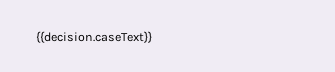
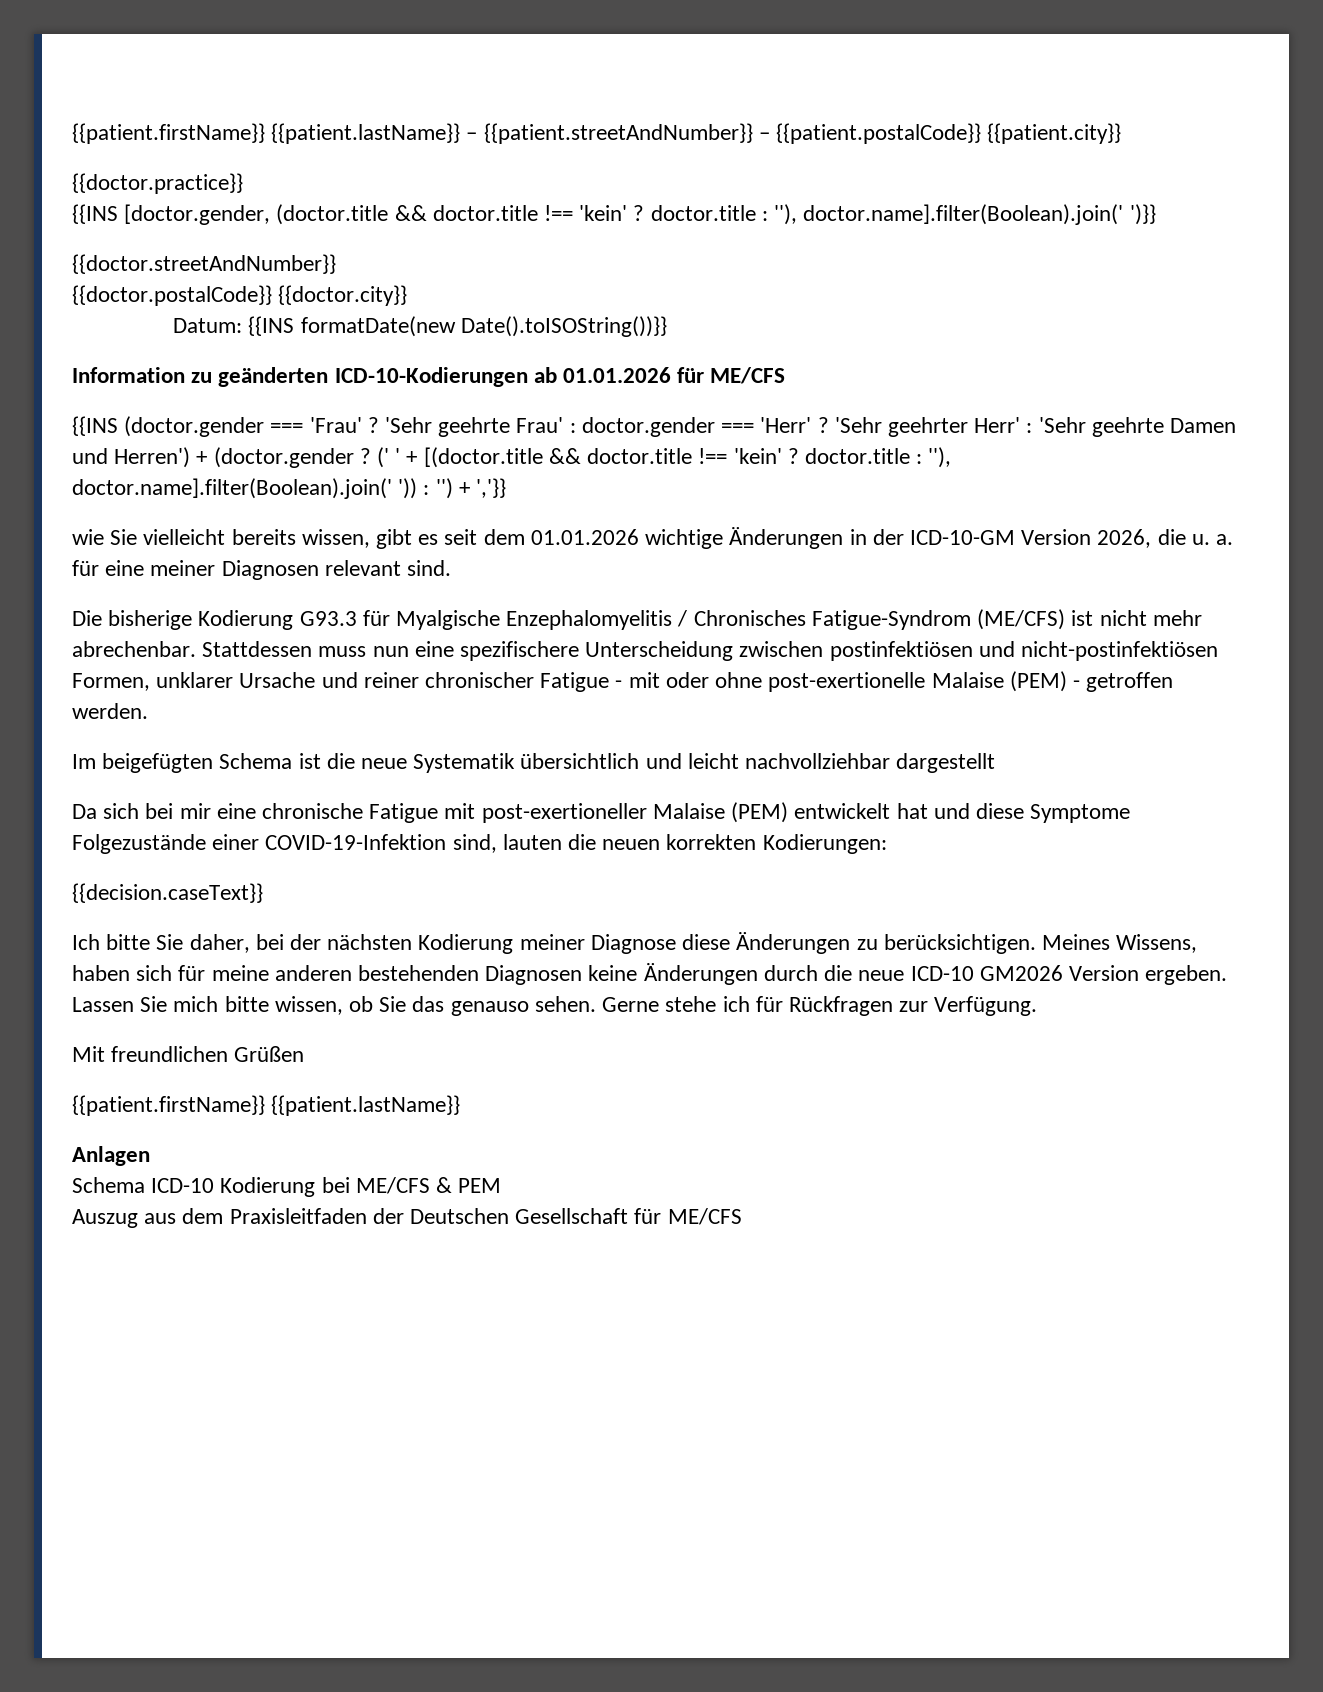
+ {{patient.firstName}} {{patient.lastName}} – {{patient.streetAndNumber}} – {{patient.postalCode}} {{patient.city}}
+ {{doctor.practice}}
+ {{INS [doctor.gender, (doctor.title && doctor.title !== 'kein' ? doctor.title : ''), doctor.name].filter(Boolean).join(' ')}}
+ {{doctor.streetAndNumber}}
+ {{doctor.postalCode}} {{doctor.city}}
+ Datum: {{INS formatDate(new Date().toISOString())}}
+ Information zu geänderten ICD-10-Kodierungen ab 01.01.2026 für ME/CFS
+ {{INS (doctor.gender === 'Frau' ? 'Sehr geehrte Frau' : doctor.gender === 'Herr' ? 'Sehr geehrter Herr' : 'Sehr geehrte Damen und Herren') + (doctor.gender ? (' ' + [(doctor.title && doctor.title !== 'kein' ? doctor.title : ''), doctor.name].filter(Boolean).join(' ')) : '') + ','}}
+ wie Sie vielleicht bereits wissen, gibt es seit dem 01.01.2026 wichtige Änderungen in der ICD-10-GM Version 2026, die u. a. für eine meiner Diagnosen relevant sind.
+ Die bisherige Kodierung G93.3 für Myalgische Enzephalomyelitis / Chronisches Fatigue-Syndrom (ME/CFS) ist nicht mehr abrechenbar. Stattdessen muss nun eine spezifischere Unterscheidung zwischen postinfektiösen und nicht-postinfektiösen Formen, unklarer Ursache und reiner chronischer Fatigue - mit oder ohne post-exertionelle Malaise (PEM) - getroffen werden.
+ Im beigefügten Schema ist die neue Systematik übersichtlich und leicht nachvollziehbar dargestellt
+ Da sich bei mir eine chronische Fatigue mit post-exertioneller Malaise (PEM) entwickelt hat und diese Symptome Folgezustände einer COVID-19-Infektion sind, lauten die neuen korrekten Kodierungen:
  {{decision.caseText}}
+ Ich bitte Sie daher, bei der nächsten Kodierung meiner Diagnose diese Änderungen zu berücksichtigen. Meines Wissens, haben sich für meine anderen bestehenden Diagnosen keine Änderungen durch die neue ICD-10 GM2026 Version ergeben. Lassen Sie mich bitte wissen, ob Sie das genauso sehen. Gerne stehe ich für Rückfragen zur Verfügung.
+ Mit freundlichen Grüßen
+ {{patient.firstName}} {{patient.lastName}}
+ Anlagen
+ Schema ICD-10 Kodierung bei ME/CFS & PEM
+ Auszug aus dem Praxisleitfaden der Deutschen Gesellschaft für ME/CFS

